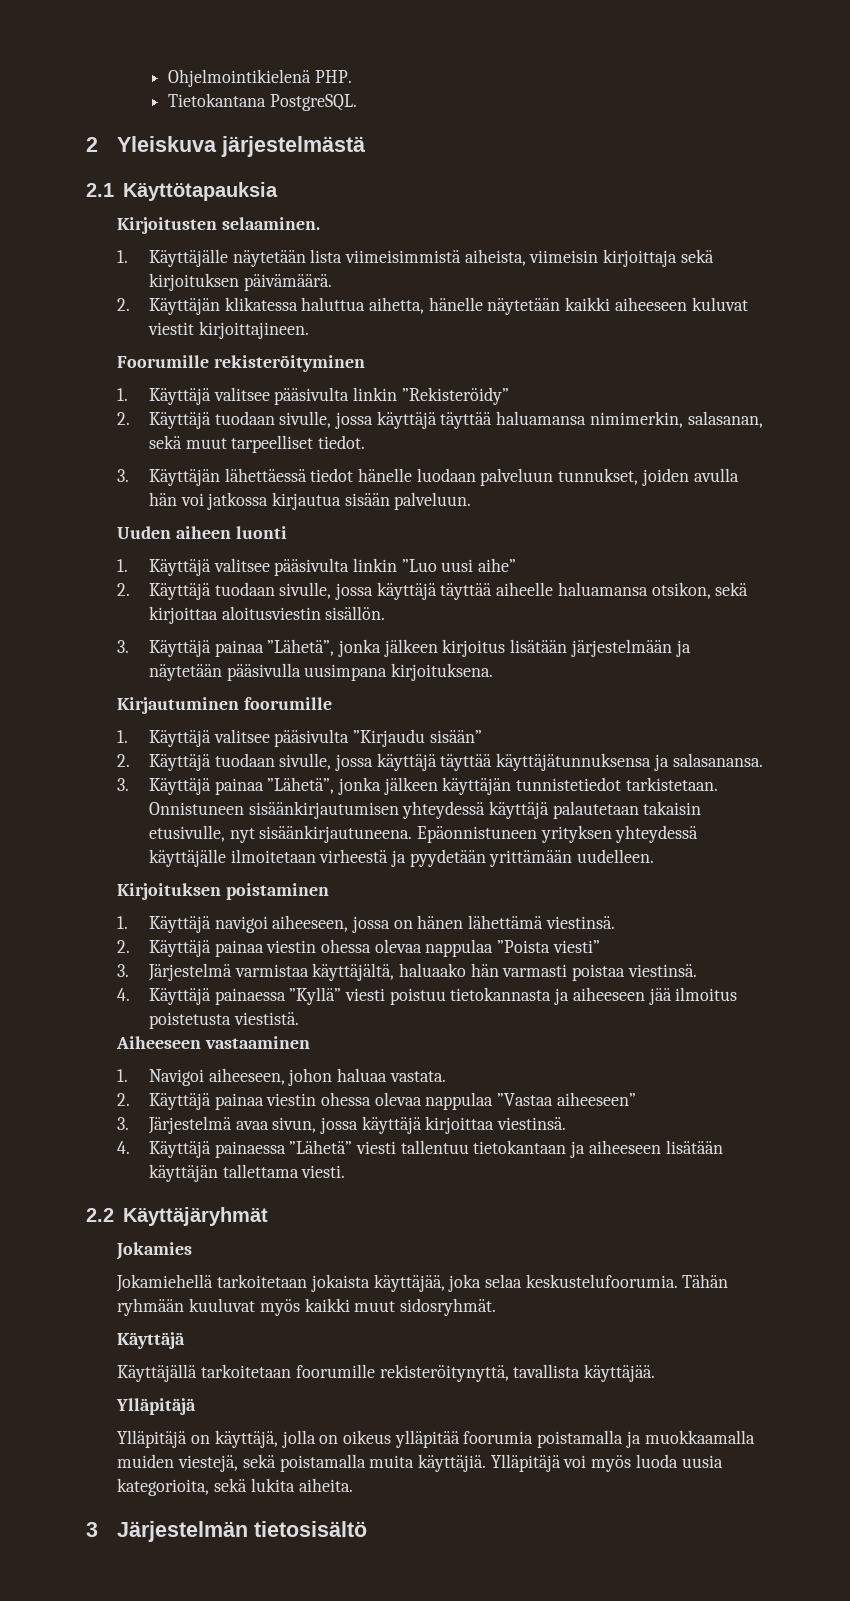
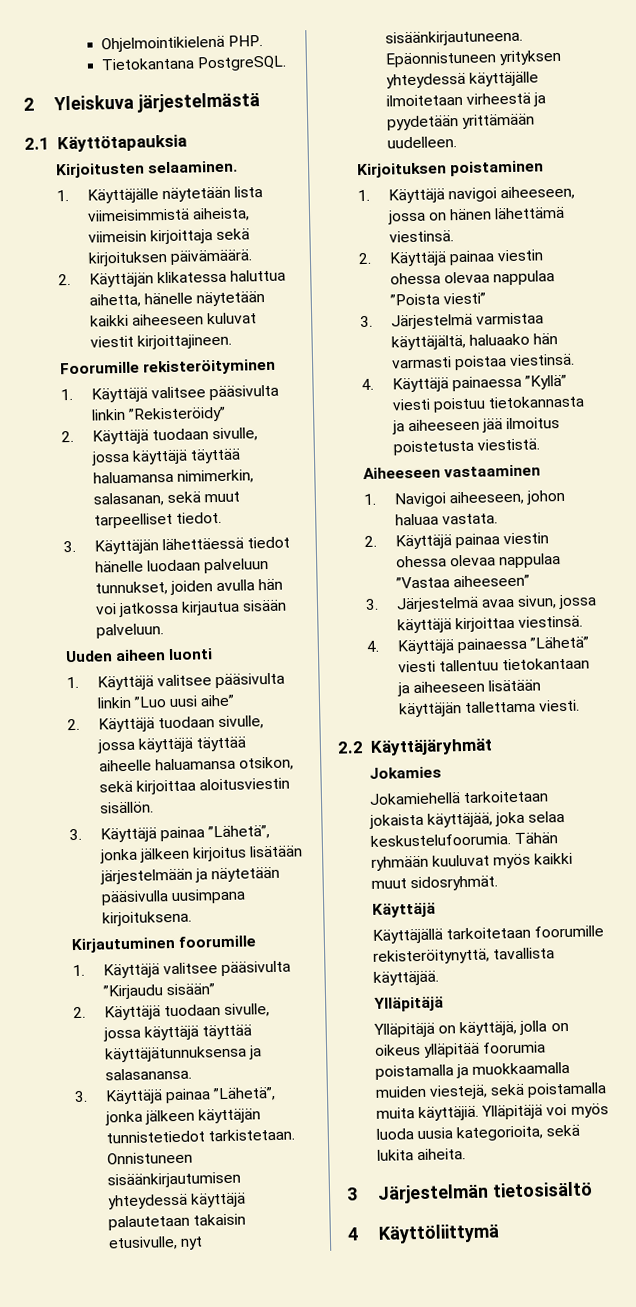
+ 4 Käyttöliittymä

